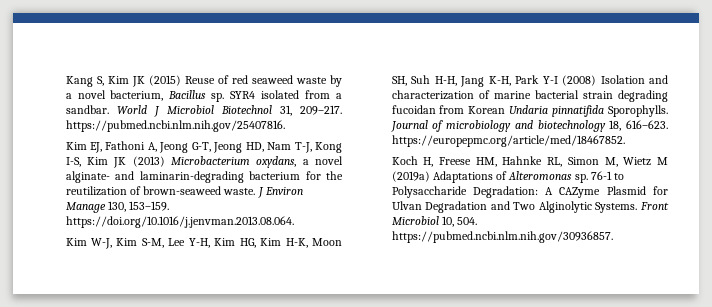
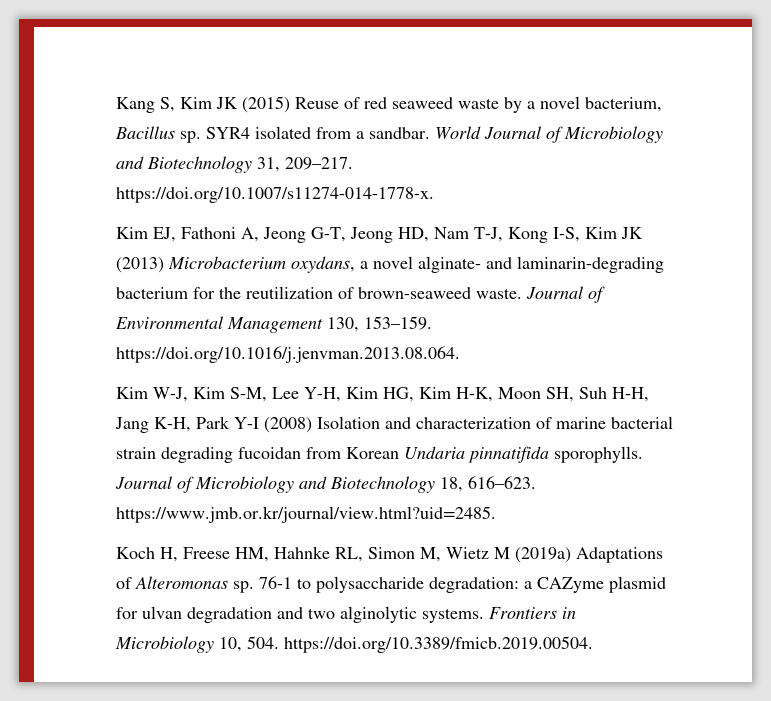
- World J Microbiol Biotechnol 31, 209–217. https://pubmed.ncbi.nlm.nih.gov/25407816.
+ World Journal of Microbiology and Biotechnology 31, 209–217. https://doi.org/10.1007/s11274-014-1778-x.
- J Environ Manage 130, 153–159. https://doi.org/10.1016/j.jenvman.2013.08.064.
+ Journal of Environmental Management 130, 153–159. https://doi.org/10.1016/j.jenvman.2013.08.064.
- Kim W-J, Kim S-M, Lee Y-H, Kim HG, Kim H-K, Moon SH, Suh H-H, Jang K-H, Park Y-I (2008) Isolation and characterization of marine bacterial strain degrading fucoidan from Korean Undaria pinnatifida Sporophylls. Journal of microbiology and biotechnology 18, 616–623. https://europepmc.org/article/med/18467852.
+ Kim W-J, Kim S-M, Lee Y-H, Kim HG, Kim H-K, Moon SH, Suh H-H, Jang K-H, Park Y-I (2008) Isolation and characterization of marine bacterial strain degrading fucoidan from Korean Undaria pinnatifida sporophylls. Journal of Microbiology and Biotechnology 18, 616–623. https://www.jmb.or.kr/journal/view.html?uid=2485.
- 76-1 to Polysaccharide Degradation: A CAZyme Plasmid for Ulvan Degradation and Two Alginolytic Systems. Front Microbiol 10, 504. https://pubmed.ncbi.nlm.nih.gov/30936857.
+ 76-1 to polysaccharide degradation: a CAZyme plasmid for ulvan degradation and two alginolytic systems. Frontiers in Microbiology 10, 504. https://doi.org/10.3389/fmicb.2019.00504.

